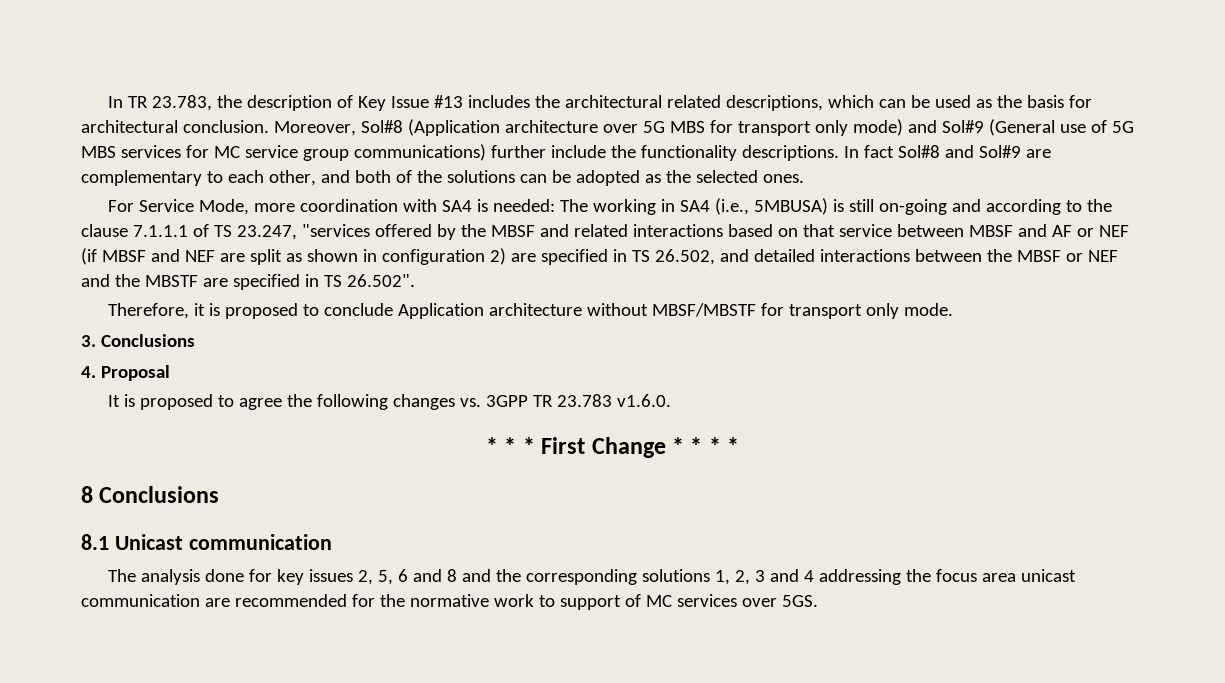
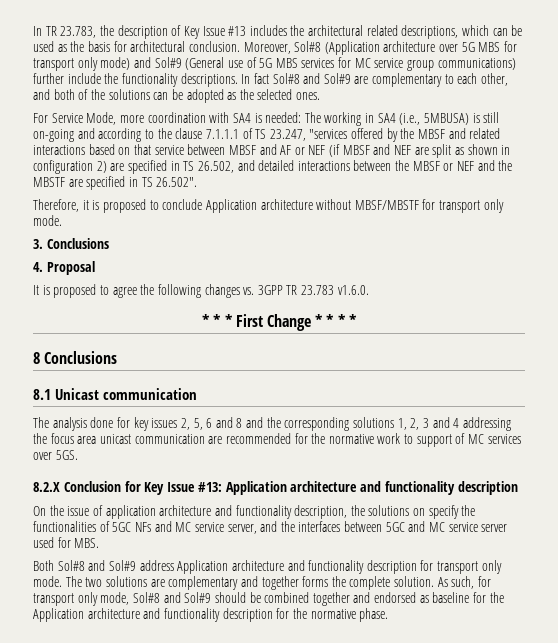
+ 8.2.X Conclusion for Key Issue #13: Application architecture and functionality description
+ On the issue of application architecture and functionality description, the solutions on specify the functionalities of 5GC NFs and MC service server, and the interfaces between 5GC and MC service server used for MBS.
+ Both Sol#8 and Sol#9 address Application architecture and functionality description for transport only mode. The two solutions are complementary and together forms the complete solution. As such, for transport only mode, Sol#8 and Sol#9 should be combined together and endorsed as baseline for the Application architecture and functionality description for the normative phase.

